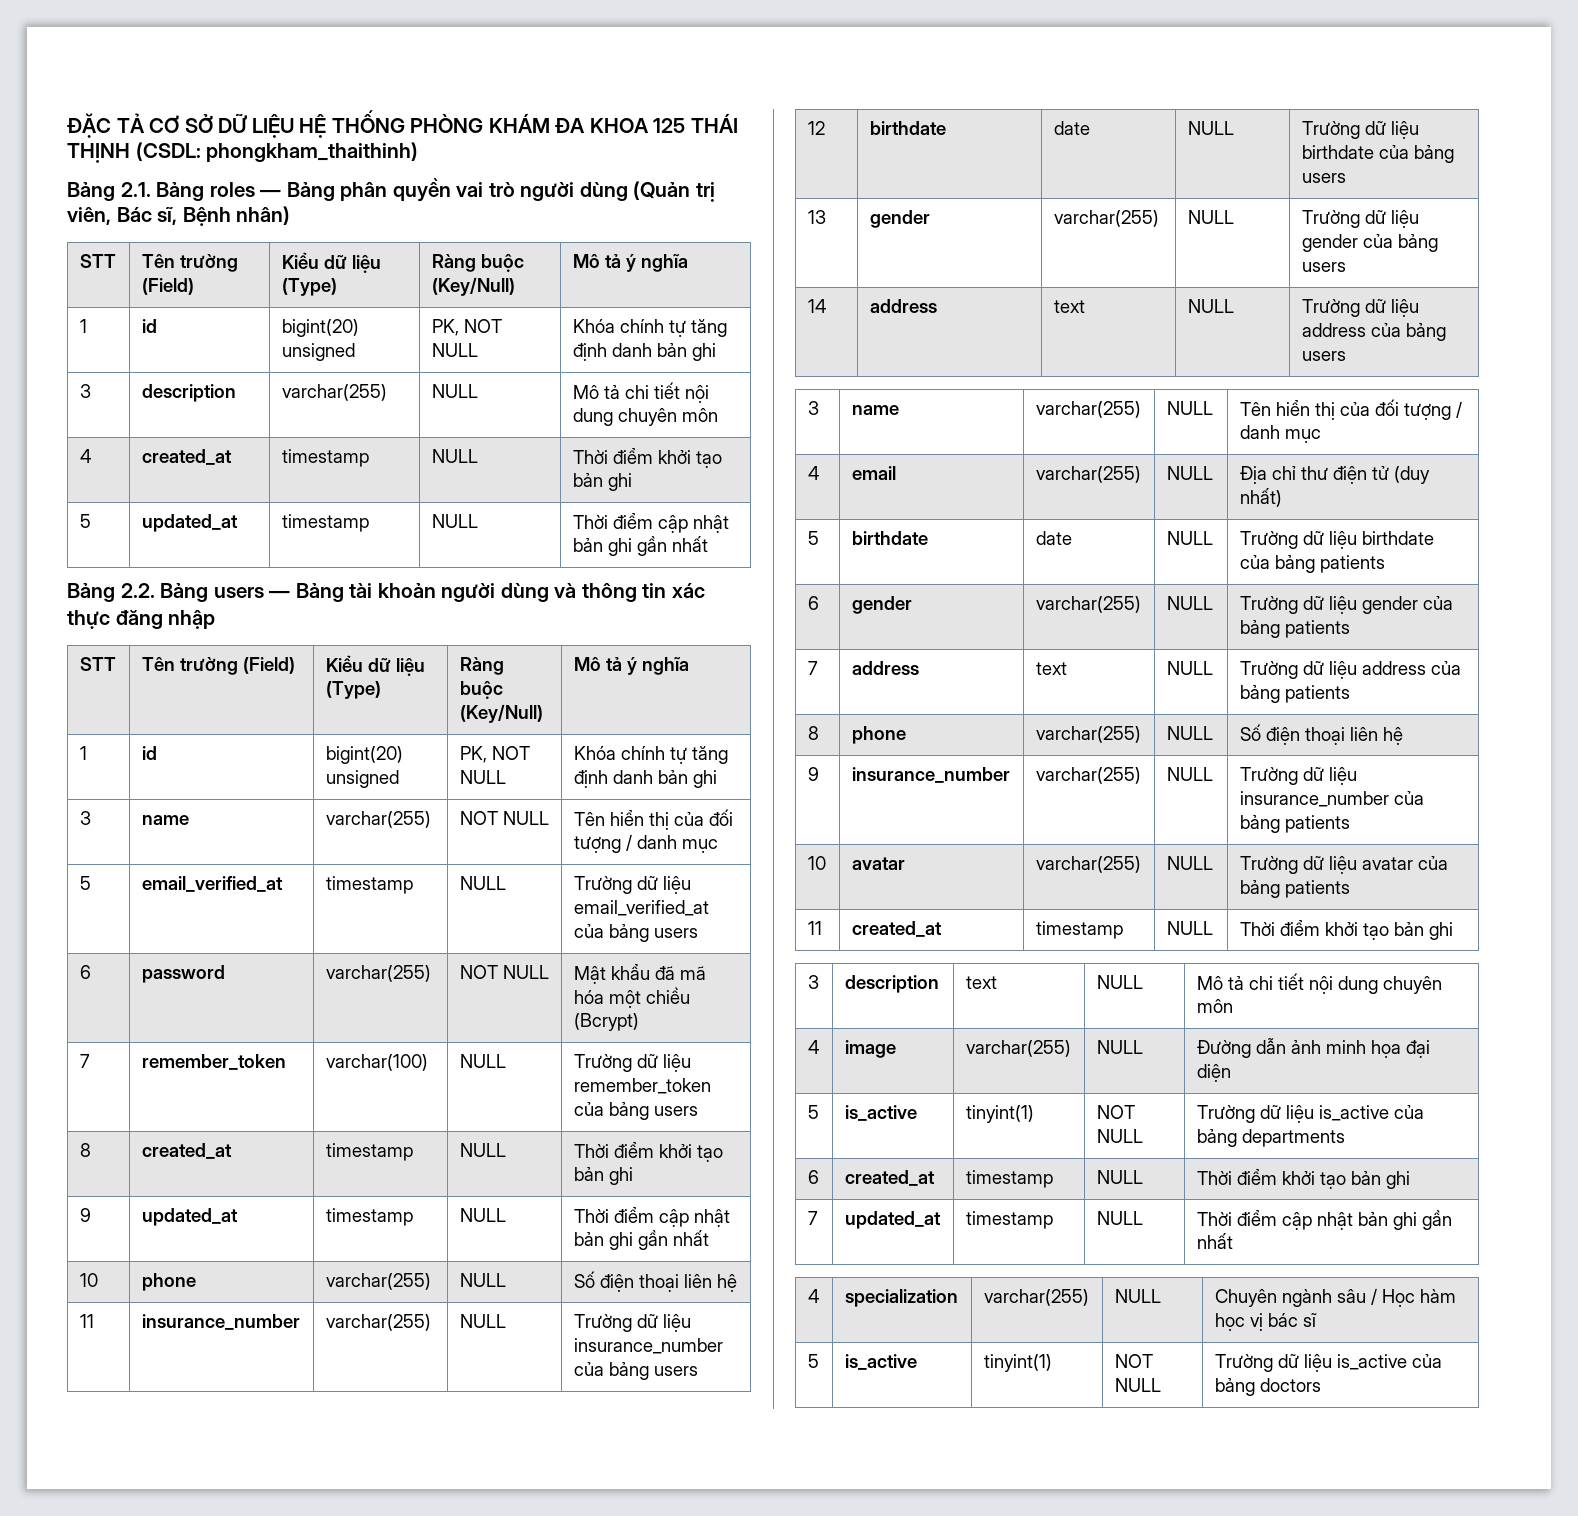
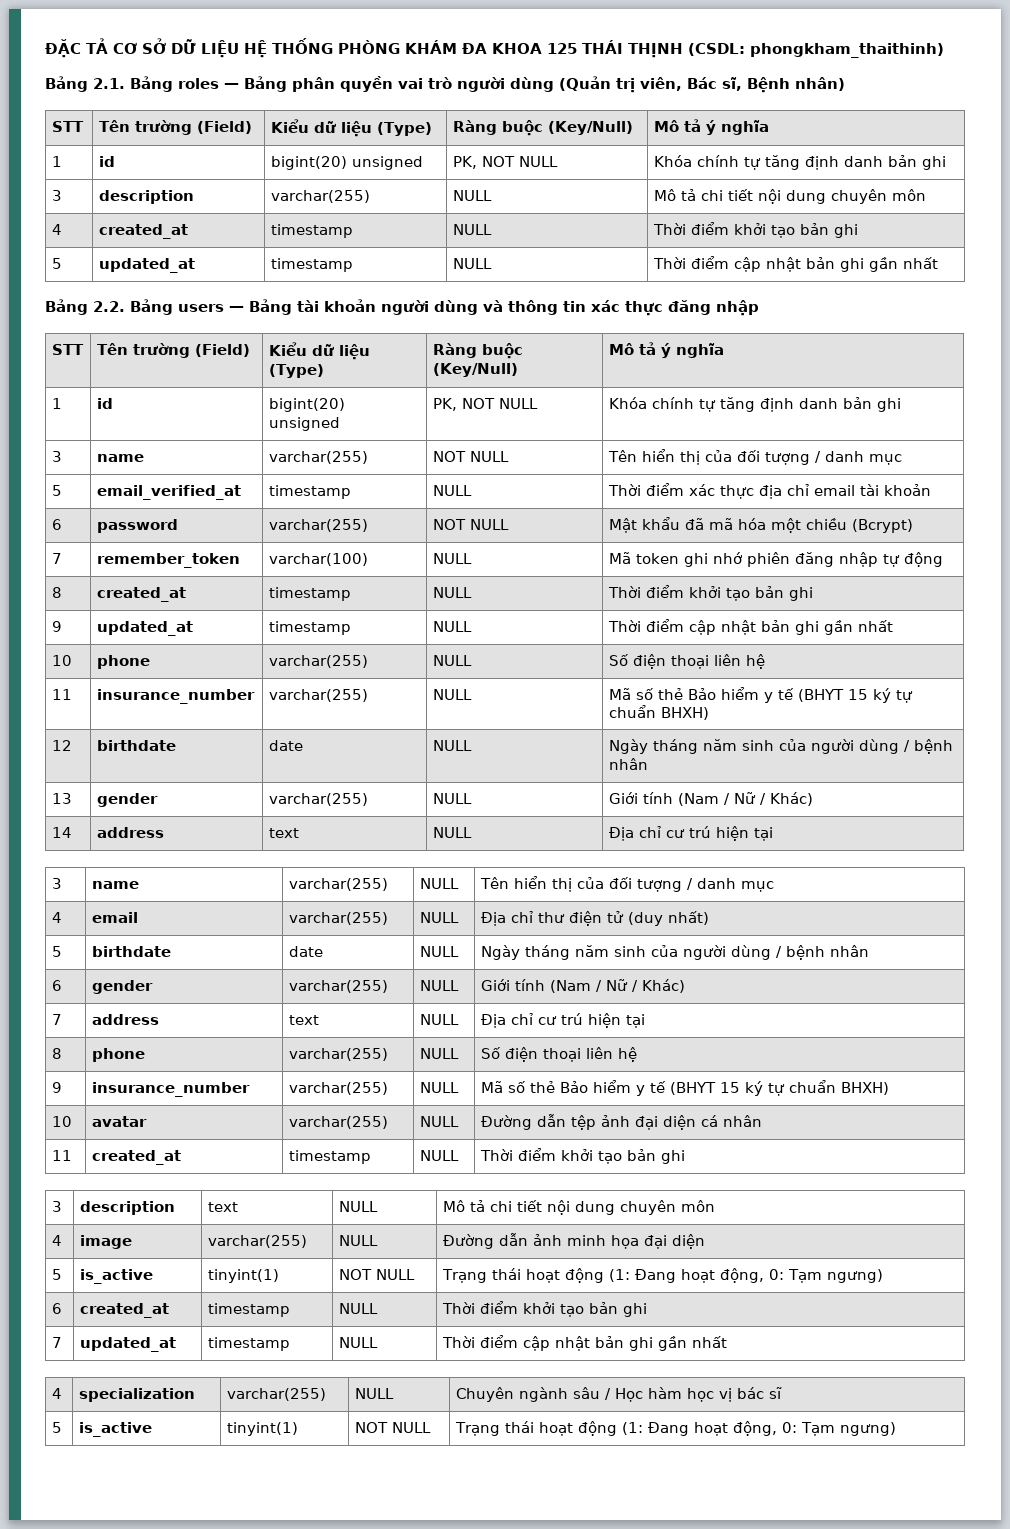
- 5 | email_verified_at | timestamp | NULL | Trường dữ liệu email_verified_at của bảng users
+ 5 | email_verified_at | timestamp | NULL | Thời điểm xác thực địa chỉ email tài khoản
- 7 | remember_token | varchar(100) | NULL | Trường dữ liệu remember_token của bảng users
+ 7 | remember_token | varchar(100) | NULL | Mã token ghi nhớ phiên đăng nhập tự động
- 11 | insurance_number | varchar(255) | NULL | Trường dữ liệu insurance_number của bảng users
- 12 | birthdate | date | NULL | Trường dữ liệu birthdate của bảng users
- 13 | gender | varchar(255) | NULL | Trường dữ liệu gender của bảng users
- 14 | address | text | NULL | Trường dữ liệu address của bảng users
+ 11 | insurance_number | varchar(255) | NULL | Mã số thẻ Bảo hiểm y tế (BHYT 15 ký tự chuẩn BHXH)
+ 12 | birthdate | date | NULL | Ngày tháng năm sinh của người dùng / bệnh nhân
+ 13 | gender | varchar(255) | NULL | Giới tính (Nam / Nữ / Khác)
+ 14 | address | text | NULL | Địa chỉ cư trú hiện tại
- 5 | birthdate | date | NULL | Trường dữ liệu birthdate của bảng patients
- 6 | gender | varchar(255) | NULL | Trường dữ liệu gender của bảng patients
- 7 | address | text | NULL | Trường dữ liệu address của bảng patients
+ 5 | birthdate | date | NULL | Ngày tháng năm sinh của người dùng / bệnh nhân
+ 6 | gender | varchar(255) | NULL | Giới tính (Nam / Nữ / Khác)
+ 7 | address | text | NULL | Địa chỉ cư trú hiện tại
- 9 | insurance_number | varchar(255) | NULL | Trường dữ liệu insurance_number của bảng patients
- 10 | avatar | varchar(255) | NULL | Trường dữ liệu avatar của bảng patients
+ 9 | insurance_number | varchar(255) | NULL | Mã số thẻ Bảo hiểm y tế (BHYT 15 ký tự chuẩn BHXH)
+ 10 | avatar | varchar(255) | NULL | Đường dẫn tệp ảnh đại diện cá nhân
  4 | image | varchar(255) | NULL | Đường dẫn ảnh minh họa đại diện
- 5 | is_active | tinyint(1) | NOT NULL | Trường dữ liệu is_active của bảng departments
+ 5 | is_active | tinyint(1) | NOT NULL | Trạng thái hoạt động (1: Đang hoạt động, 0: Tạm ngưng)
  4 | specialization | varchar(255) | NULL | Chuyên ngành sâu / Học hàm học vị bác sĩ
- 5 | is_active | tinyint(1) | NOT NULL | Trường dữ liệu is_active của bảng doctors
+ 5 | is_active | tinyint(1) | NOT NULL | Trạng thái hoạt động (1: Đang hoạt động, 0: Tạm ngưng)

